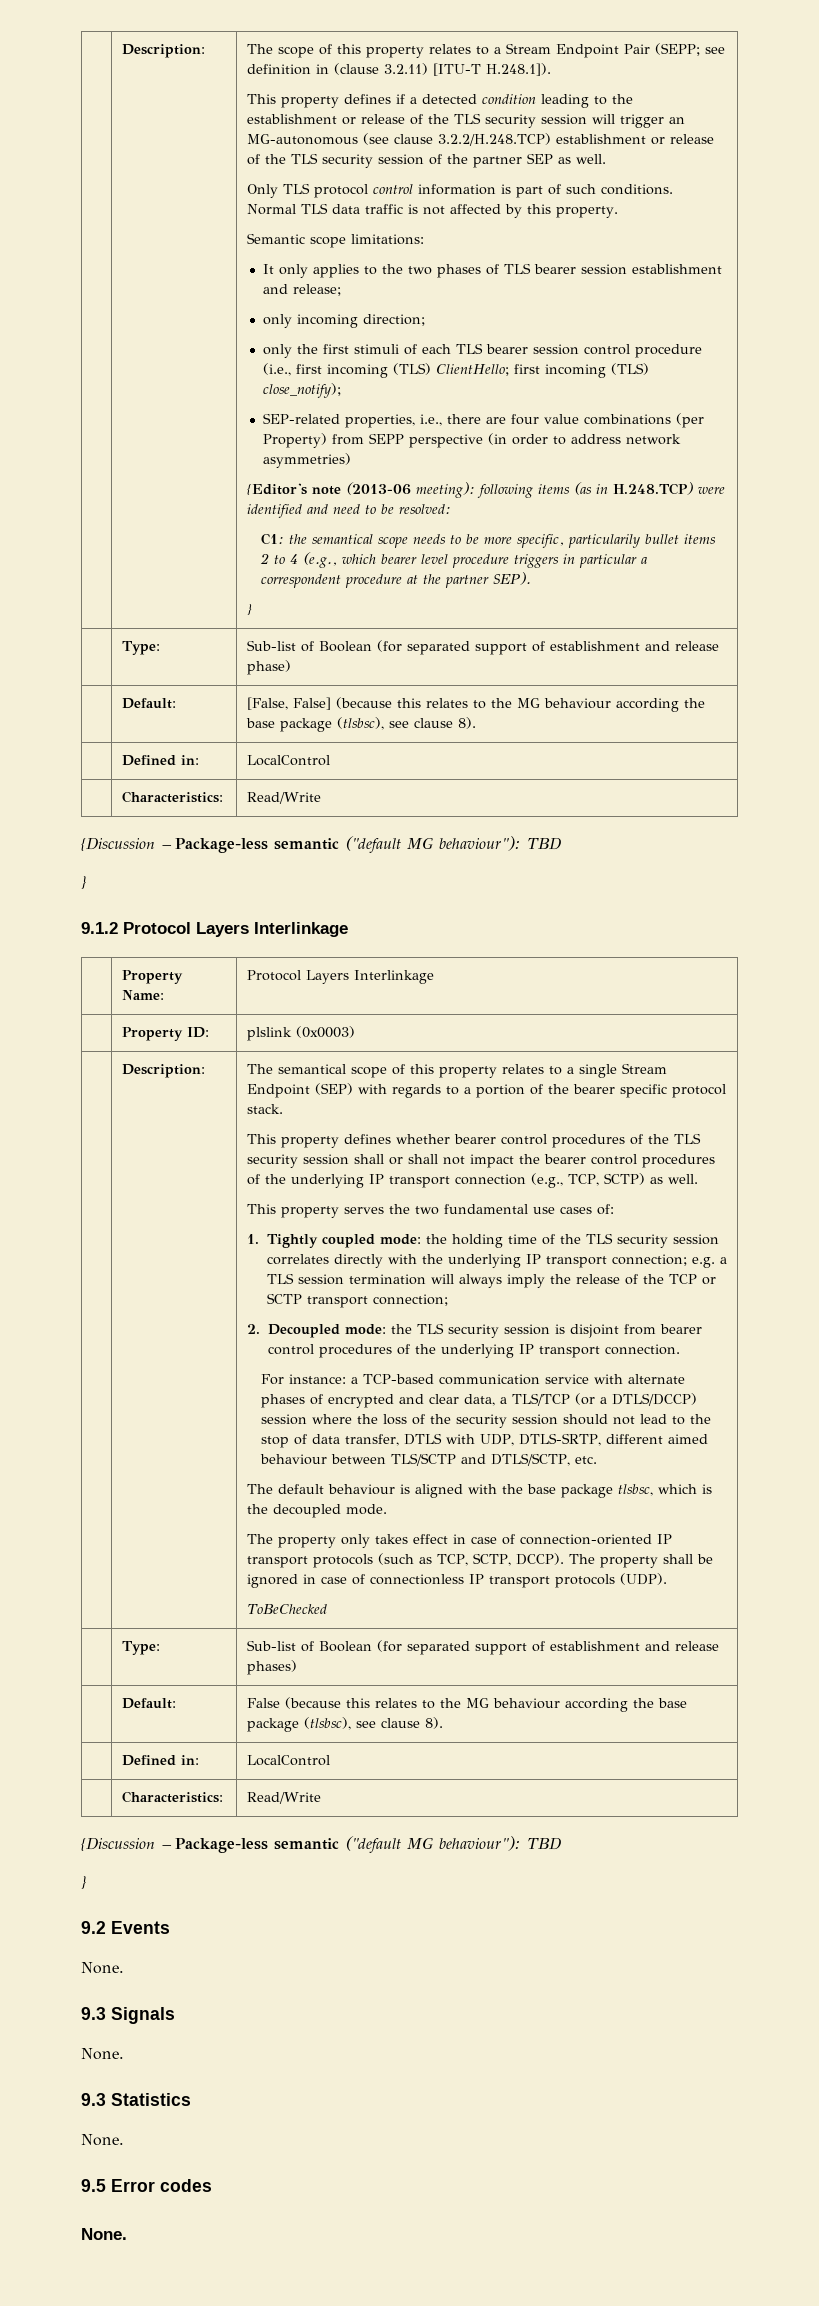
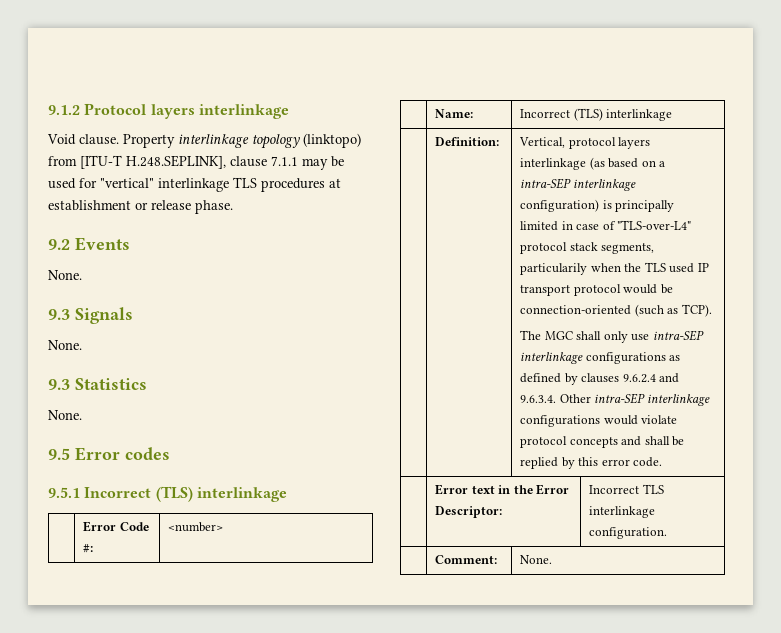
- Description: | The scope of this property relates to a Stream Endpoint Pair (SEPP; see definition in (clause 3.2.11) [ITU-T H.248.1]).
- This property defines if a detected condition leading to the establishment or release of the TLS security session will trigger an MG-autonomous (see clause 3.2.2/H.248.TCP) establishment or release of the TLS security session of the partner SEP as well.
- Only TLS protocol control information is part of such conditions. Normal TLS data traffic is not affected by this property.
- Semantic scope limitations:
- It only applies to the two phases of TLS bearer session establishment and release;
- only incoming direction;
- only the first stimuli of each TLS bearer session control procedure (i.e., first incoming (TLS) ClientHello; first incoming (TLS) close_notify);
- SEP-related properties, i.e., there are four value combinations (per Property) from SEPP perspective (in order to address network asymmetries)
- {Editor's note (2013-06 meeting): following items (as in H.248.TCP) were identified and need to be resolved:
- C1: the semantical scope needs to be more specific, particularily bullet items 2 to 4 (e.g., which bearer level procedure triggers in particular a correspondent procedure at the partner SEP).
- }
- | Type: | Sub-list of Boolean (for separated support of establishment and release phase)
- | Default: | [False, False] (because this relates to the MG behaviour according the base package (tlsbsc), see clause 8).
- | Defined in: | LocalControl
- | Characteristics: | Read/Write
- {Discussion – Package-less semantic ("default MG behaviour"): TBD
- }
- 9.1.2 Protocol Layers Interlinkage
- | Property Name: | Protocol Layers Interlinkage
- | Property ID: | plslink (0x0003)
- | Description: | The semantical scope of this property relates to a single Stream Endpoint (SEP) with regards to a portion of the bearer specific protocol stack.
- This property defines whether bearer control procedures of the TLS security session shall or shall not impact the bearer control procedures of the underlying IP transport connection (e.g., TCP, SCTP) as well.
- This property serves the two fundamental use cases of:
- 1. Tightly coupled mode: the holding time of the TLS security session correlates directly with the underlying IP transport connection; e.g. a TLS session termination will always imply the release of the TCP or SCTP transport connection;
- 2. Decoupled mode: the TLS security session is disjoint from bearer control procedures of the underlying IP transport connection.
- For instance: a TCP-based communication service with alternate phases of encrypted and clear data, a TLS/TCP (or a DTLS/DCCP) session where the loss of the security session should not lead to the stop of data transfer, DTLS with UDP, DTLS-SRTP, different aimed behaviour between TLS/SCTP and DTLS/SCTP, etc.
- The default behaviour is aligned with the base package tlsbsc, which is the decoupled mode.
- The property only takes effect in case of connection-oriented IP transport protocols (such as TCP, SCTP, DCCP). The property shall be ignored in case of connectionless IP transport protocols (UDP).
- ToBeChecked
- | Type: | Sub-list of Boolean (for separated support of establishment and release phases)
- | Default: | False (because this relates to the MG behaviour according the base package (tlsbsc), see clause 8).
- | Defined in: | LocalControl
- | Characteristics: | Read/Write
- {Discussion – Package-less semantic ("default MG behaviour"): TBD
- }
+ 9.1.2 Protocol layers interlinkage
+ Void clause. Property interlinkage topology (linktopo) from [ITU-T H.248.SEPLINK], clause 7.1.1 may be used for "vertical" interlinkage TLS procedures at establishment or release phase.
  9.5 Error codes
- None.
+ 9.5.1 Incorrect (TLS) interlinkage
+ | Error Code #: | <number>
+ | Name: | Incorrect (TLS) interlinkage
+ | Definition: | Vertical, protocol layers interlinkage (as based on a intra-SEP interlinkage configuration) is principally limited in case of "TLS-over-L4" protocol stack segments, particularily when the TLS used IP transport protocol would be connection-oriented (such as TCP).
+ The MGC shall only use intra-SEP interlinkage configurations as defined by clauses 9.6.2.4 and 9.6.3.4. Other intra-SEP interlinkage configurations would violate protocol concepts and shall be replied by this error code.
+ | Error text in the Error Descriptor: | Incorrect TLS interlinkage configuration.
+ | Comment: | None.

